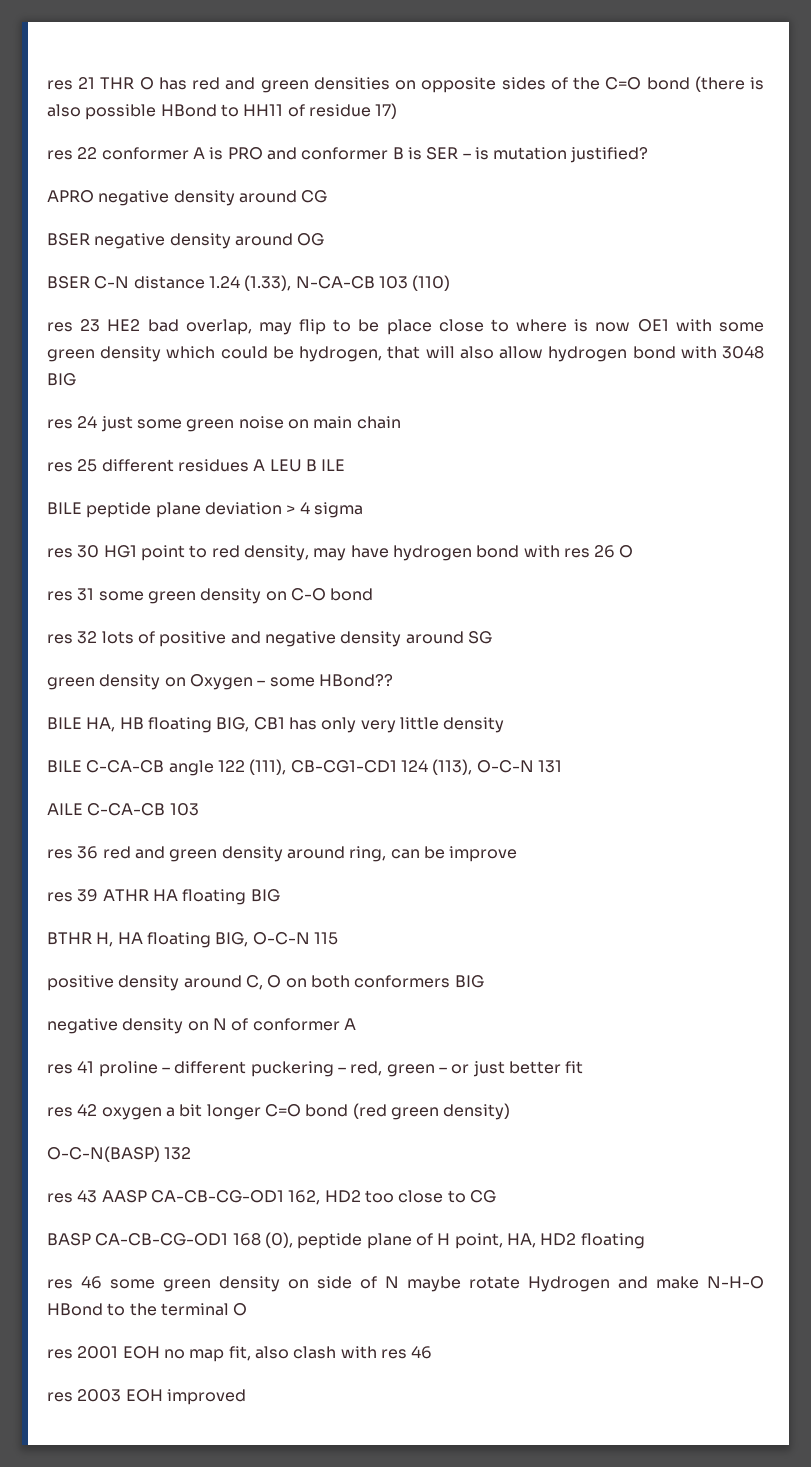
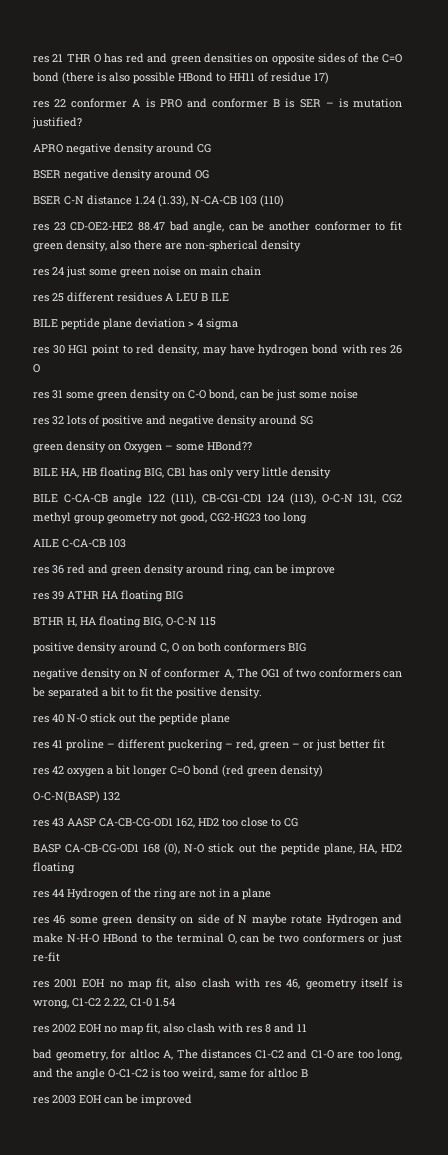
- res 23 HE2 bad overlap, may flip to be place close to where is now OE1 with some green density which could be hydrogen, that will also allow hydrogen bond with 3048 BIG
+ res 23 CD-OE2-HE2 88.47 bad angle, can be another conformer to fit green density, also there are non-spherical density
- res 31 some green density on C-O bond
+ res 31 some green density on C-O bond, can be just some noise
- BILE C-CA-CB angle 122 (111), CB-CG1-CD1 124 (113), O-C-N 131
+ BILE C-CA-CB angle 122 (111), CB-CG1-CD1 124 (113), O-C-N 131, CG2 methyl group geometry not good, CG2-HG23 too long
- negative density on N of conformer A
+ negative density on N of conformer A, The OG1 of two conformers can be separated a bit to fit the positive density.
+ res 40 N-O stick out the peptide plane
- BASP CA-CB-CG-OD1 168 (0), peptide plane of H point, HA, HD2 floating
+ BASP CA-CB-CG-OD1 168 (0), N-O stick out the peptide plane, HA, HD2 floating
+ res 44 Hydrogen of the ring are not in a plane
- res 46 some green density on side of N maybe rotate Hydrogen and make N-H-O HBond to the terminal O
+ res 46 some green density on side of N maybe rotate Hydrogen and make N-H-O HBond to the terminal O, can be two conformers or just re-fit
- res 2001 EOH no map fit, also clash with res 46
+ res 2001 EOH no map fit, also clash with res 46, geometry itself is wrong, C1-C2 2.22, C1-0 1.54
+ res 2002 EOH no map fit, also clash with res 8 and 11
+ bad geometry, for altloc A, The distances C1-C2 and C1-O are too long, and the angle O-C1-C2 is too weird, same for altloc B
- res 2003 EOH improved
+ res 2003 EOH can be improved

